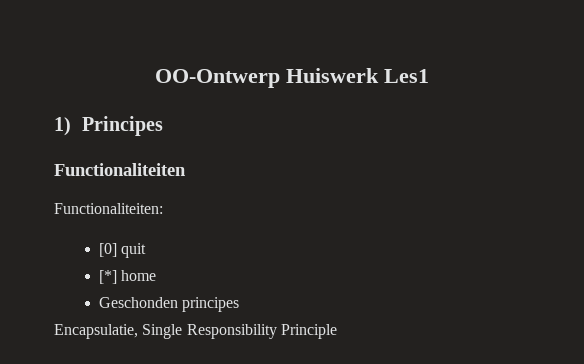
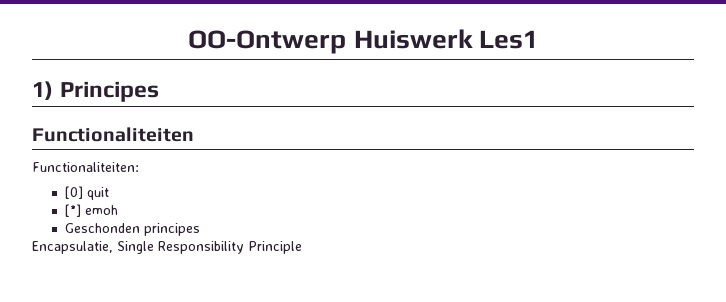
- [*] home
+ [*] emoh

